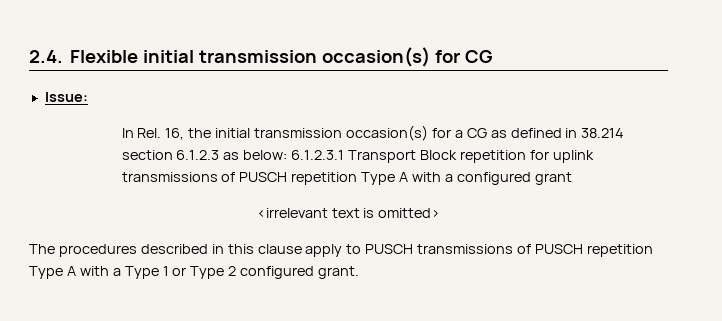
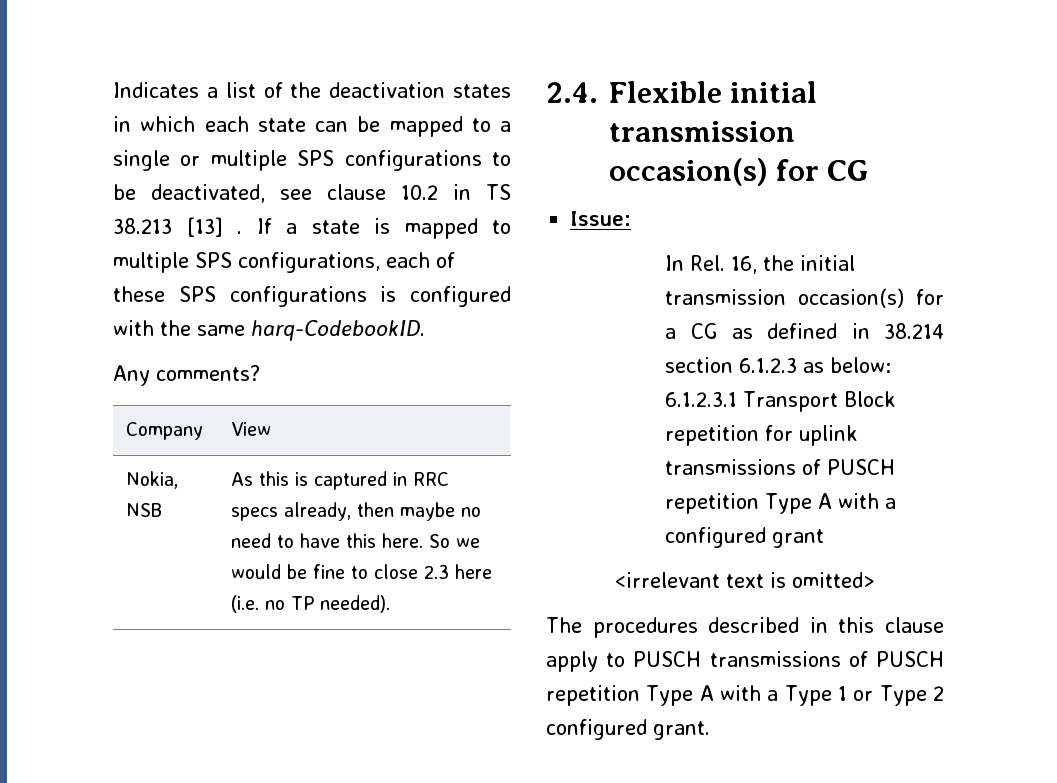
+ Indicates a list of the deactivation states in which each state can be mapped to a single or multiple SPS configurations to be deactivated, see clause 10.2 in TS 38.213 [13] . If a state is mapped to multiple SPS configurations, each of these SPS configurations is configured with the same harq-CodebookID.
+ Any comments?
+ Company | View
+ Nokia, NSB | As this is captured in RRC specs already, then maybe no need to have this here. So we would be fine to close 2.3 here (i.e. no TP needed).

